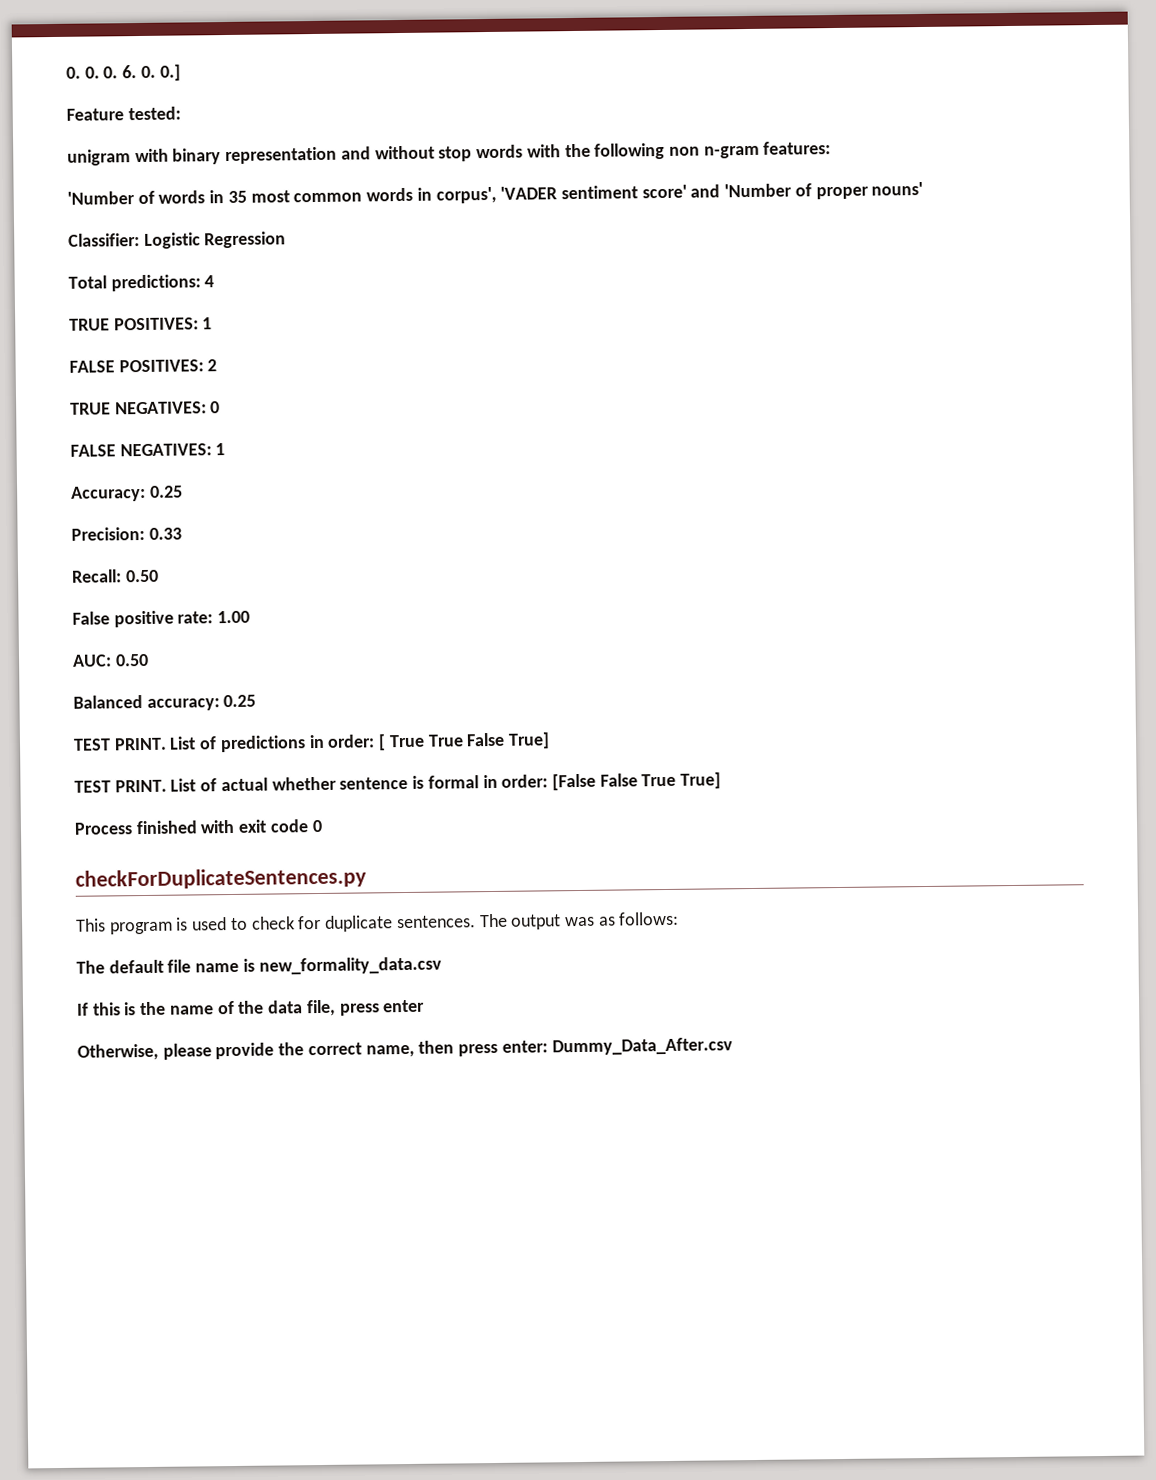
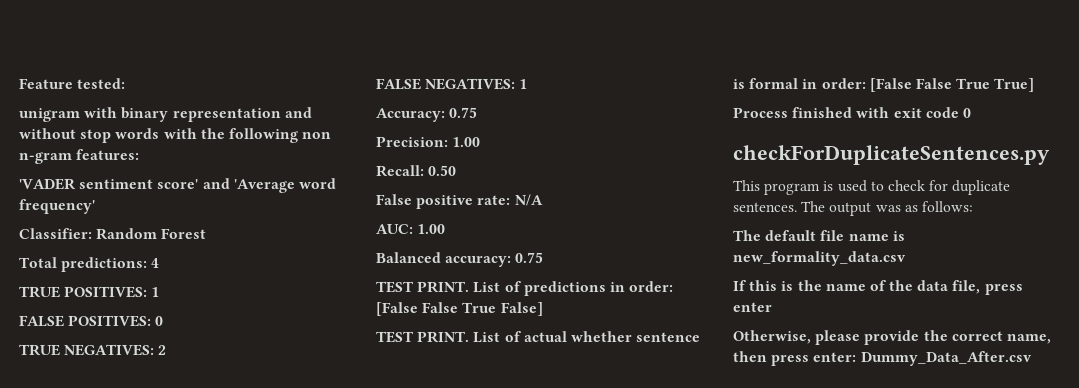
- 0. 0. 0. 6. 0. 0.]
- 'Number of words in 35 most common words in corpus', 'VADER sentiment score' and 'Number of proper nouns'
+ 'VADER sentiment score' and 'Average word frequency'
- Classifier: Logistic Regression
+ Classifier: Random Forest
- FALSE POSITIVES: 2
+ FALSE POSITIVES: 0
- TRUE NEGATIVES: 0
+ TRUE NEGATIVES: 2
- Accuracy: 0.25
+ Accuracy: 0.75
- Precision: 0.33
+ Precision: 1.00
- False positive rate: 1.00
+ False positive rate: N/A
- AUC: 0.50
+ AUC: 1.00
- Balanced accuracy: 0.25
+ Balanced accuracy: 0.75
- List of predictions in order: [ True True False True]
+ List of predictions in order: [False False True False]

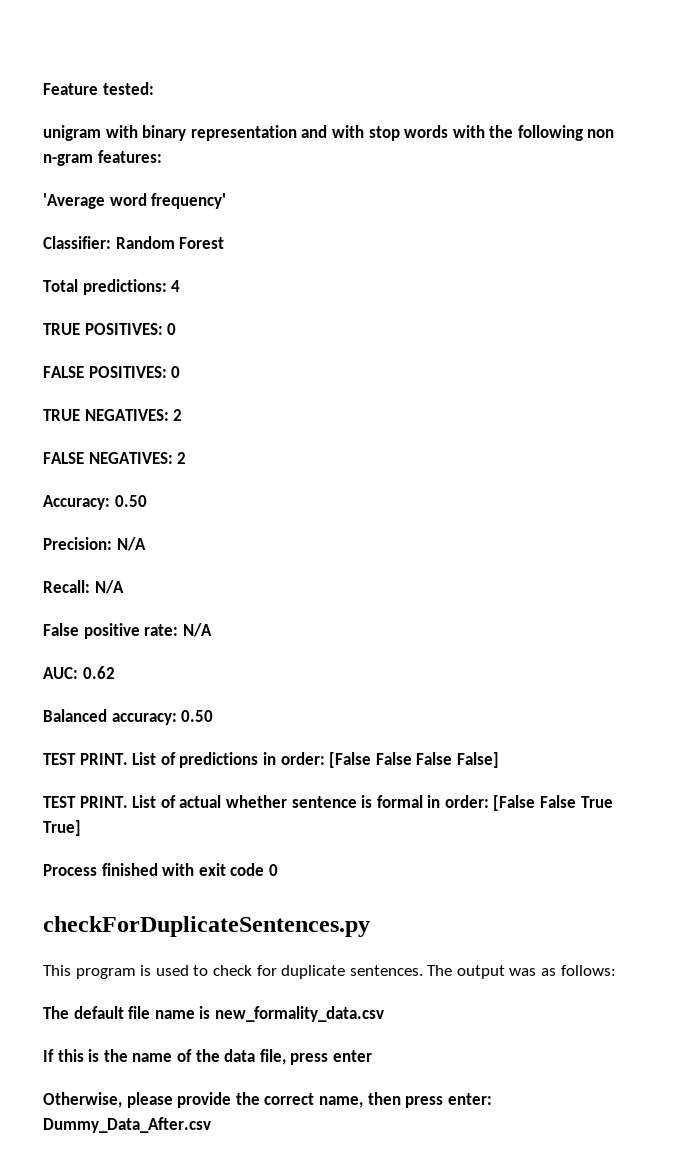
- unigram with binary representation and without stop words with the following non n-gram features:
+ unigram with binary representation and with stop words with the following non n-gram features:
- 'VADER sentiment score' and 'Average word frequency'
+ 'Average word frequency'
- TRUE POSITIVES: 1
+ TRUE POSITIVES: 0
- FALSE NEGATIVES: 1
+ FALSE NEGATIVES: 2
- Accuracy: 0.75
+ Accuracy: 0.50
- Precision: 1.00
+ Precision: N/A
- Recall: 0.50
+ Recall: N/A
- AUC: 1.00
+ AUC: 0.62
- Balanced accuracy: 0.75
+ Balanced accuracy: 0.50
- List of predictions in order: [False False True False]
+ List of predictions in order: [False False False False]

